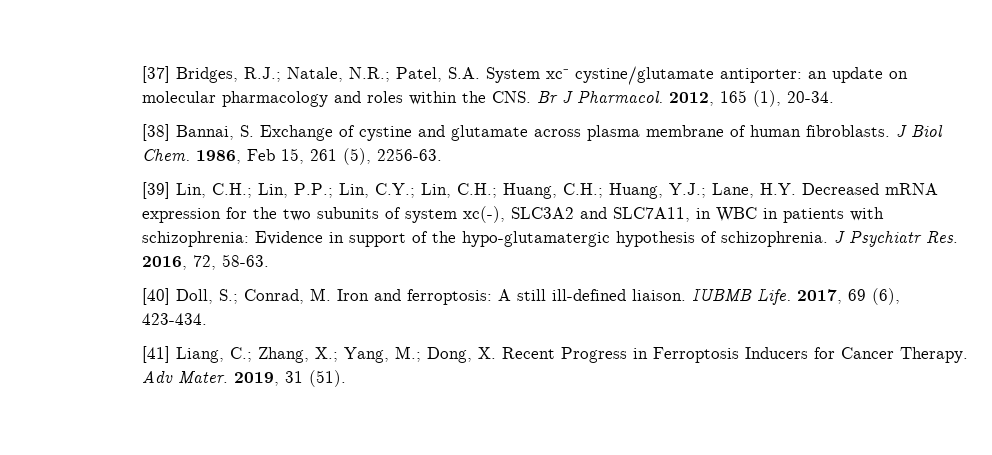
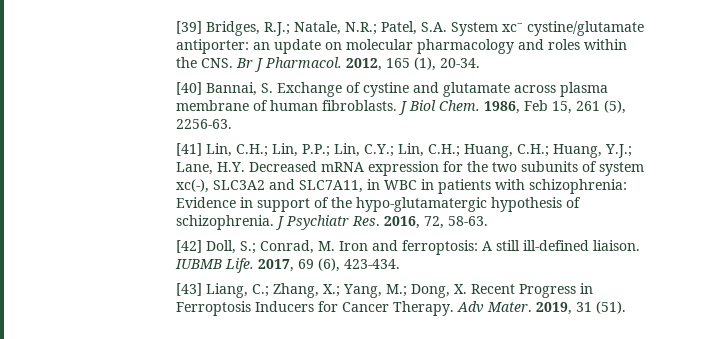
- [37] Bridges, R.J.; Natale, N.R.; Patel, S.A. System xc⁻ cystine/glutamate antiporter: an update on molecular pharmacology and roles within the CNS. Br J Pharmacol.
+ [39] Bridges, R.J.; Natale, N.R.; Patel, S.A. System xc⁻ cystine/glutamate antiporter: an update on molecular pharmacology and roles within the CNS. Br J Pharmacol.
- [38] Bannai, S. Exchange of cystine and glutamate across plasma membrane of human fibroblasts.
+ [40] Bannai, S. Exchange of cystine and glutamate across plasma membrane of human fibroblasts.
- [39] Lin, C.H.; Lin, P.P.; Lin, C.Y.; Lin, C.H.; Huang, C.H.; Huang, Y.J.; Lane, H.Y. Decreased mRNA expression for the two subunits of system xc(-), SLC3A2 and SLC7A11, in WBC in patients with schizophrenia: Evidence in support of the hypo-glutamatergic hypothesis of schizophrenia.
+ [41] Lin, C.H.; Lin, P.P.; Lin, C.Y.; Lin, C.H.; Huang, C.H.; Huang, Y.J.; Lane, H.Y. Decreased mRNA expression for the two subunits of system xc(-), SLC3A2 and SLC7A11, in WBC in patients with schizophrenia: Evidence in support of the hypo-glutamatergic hypothesis of schizophrenia.
- [40] Doll, S.; Conrad, M. Iron and ferroptosis: A still ill-defined liaison.
+ [42] Doll, S.; Conrad, M. Iron and ferroptosis: A still ill-defined liaison.
- [41] Liang, C.; Zhang, X.; Yang, M.; Dong, X. Recent Progress in Ferroptosis Inducers for Cancer Therapy.
+ [43] Liang, C.; Zhang, X.; Yang, M.; Dong, X. Recent Progress in Ferroptosis Inducers for Cancer Therapy.

